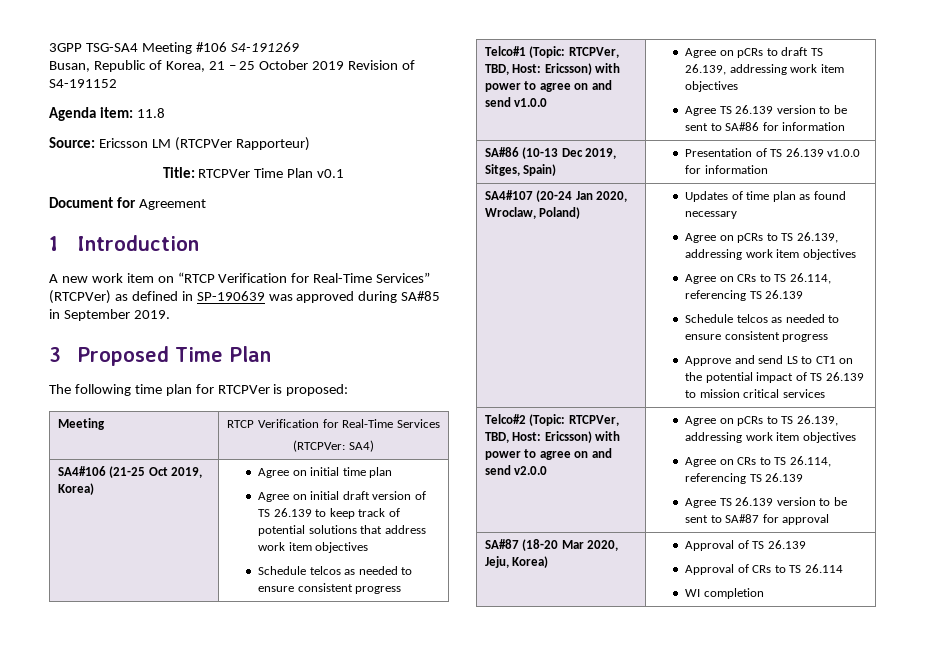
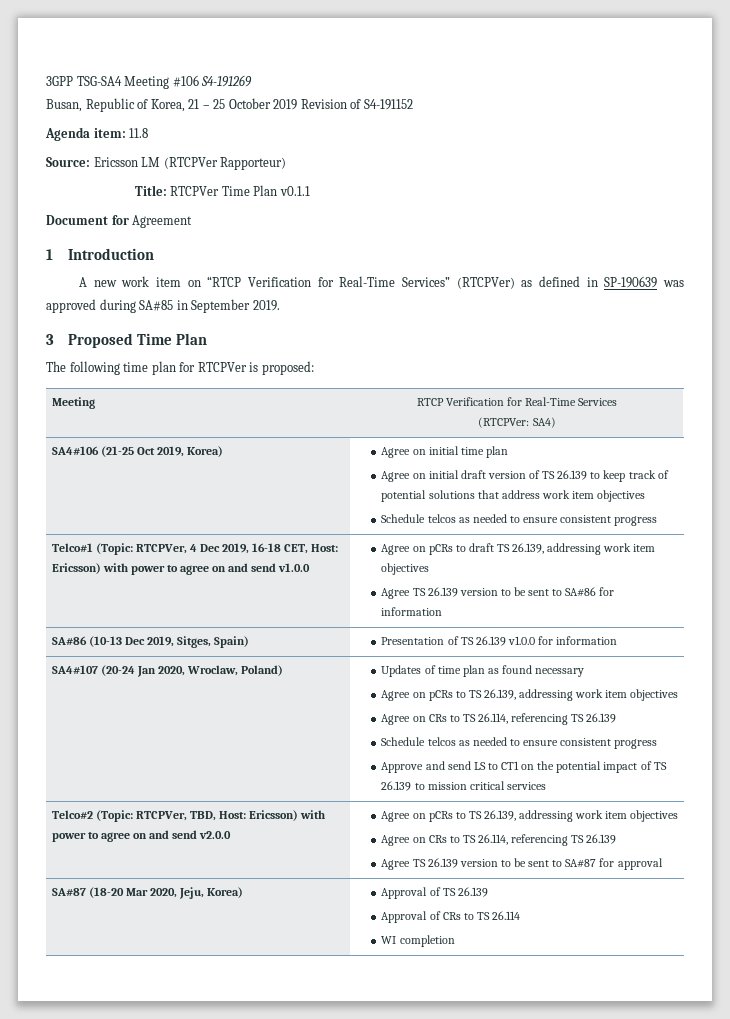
- Title: RTCPVer Time Plan v0.1
+ Title: RTCPVer Time Plan v0.1.1
- Telco#1 (Topic: RTCPVer, TBD, Host: Ericsson) with power to agree on and send v1.0.0 | Agree on pCRs to draft TS 26.139, addressing work item objectives
+ Telco#1 (Topic: RTCPVer, 4 Dec 2019, 16-18 CET, Host: Ericsson) with power to agree on and send v1.0.0 | Agree on pCRs to draft TS 26.139, addressing work item objectives

